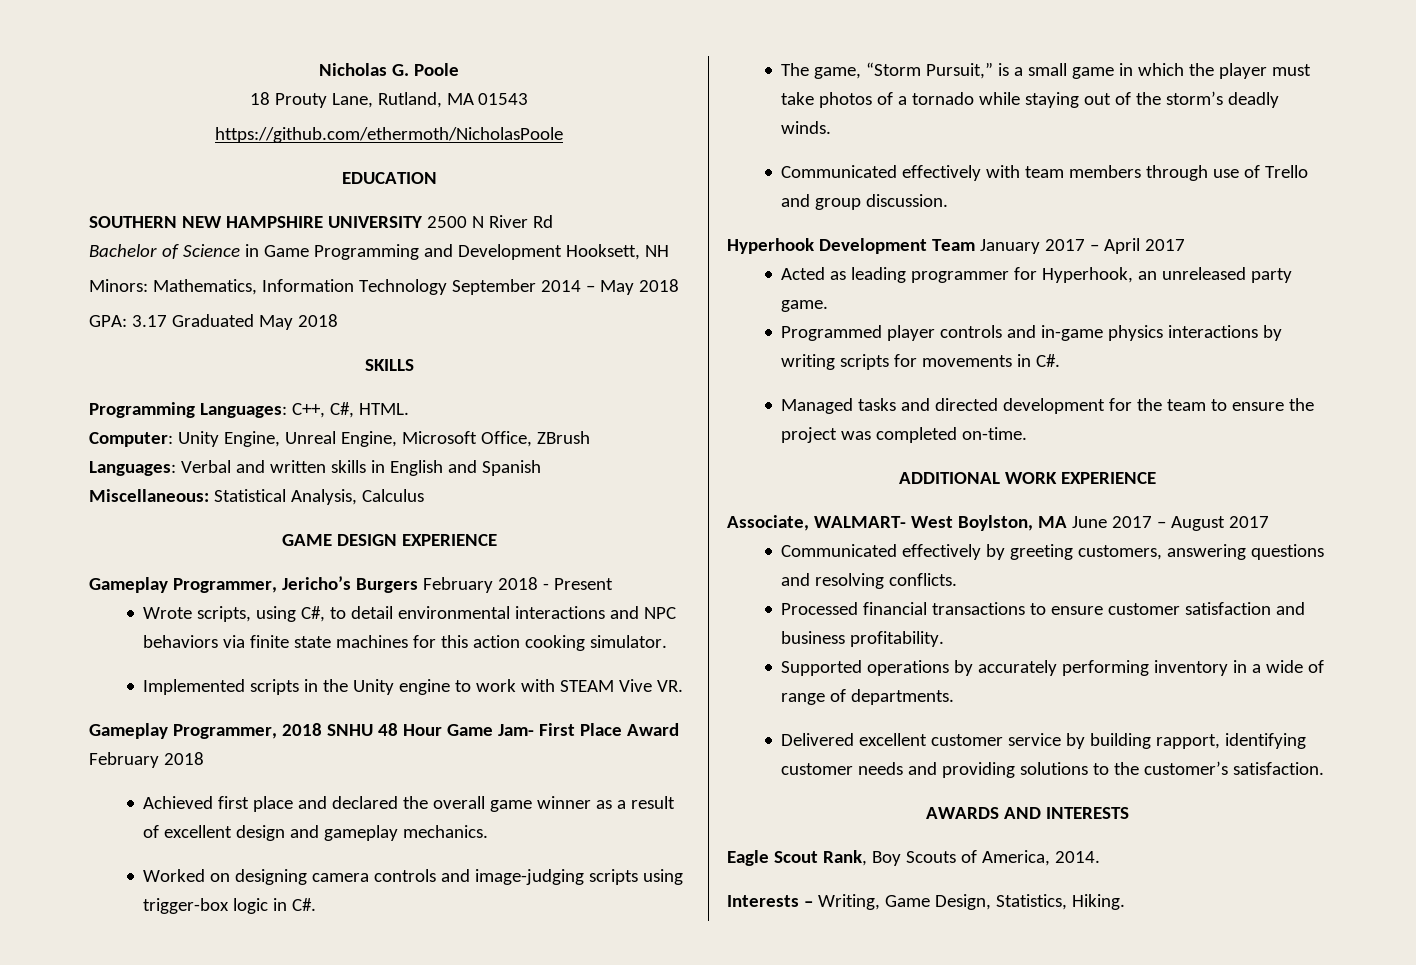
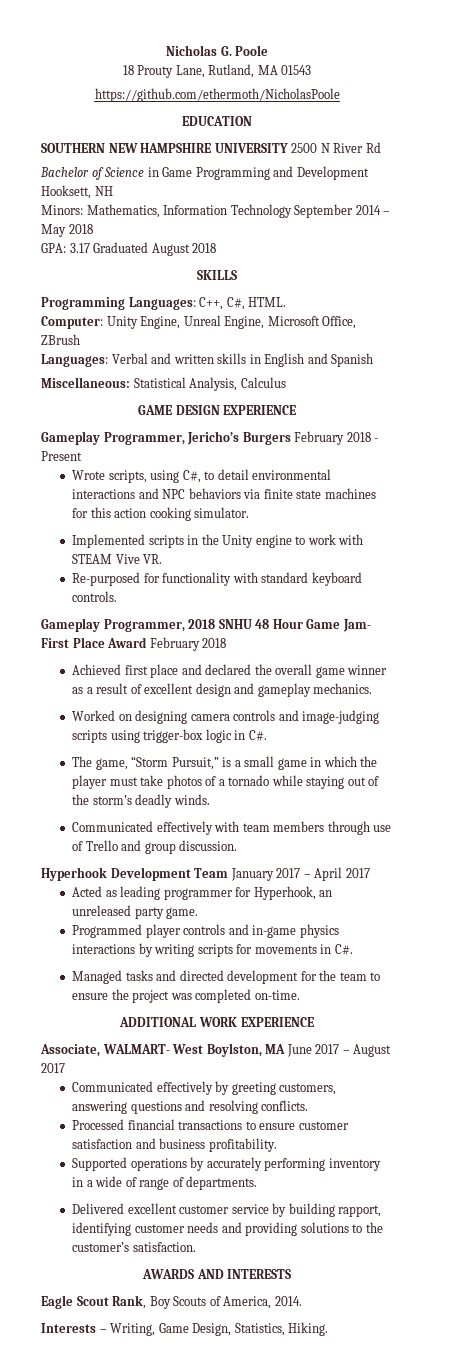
- GPA: 3.17 Graduated May 2018
+ GPA: 3.17 Graduated August 2018
+ Re-purposed for functionality with standard keyboard controls.

